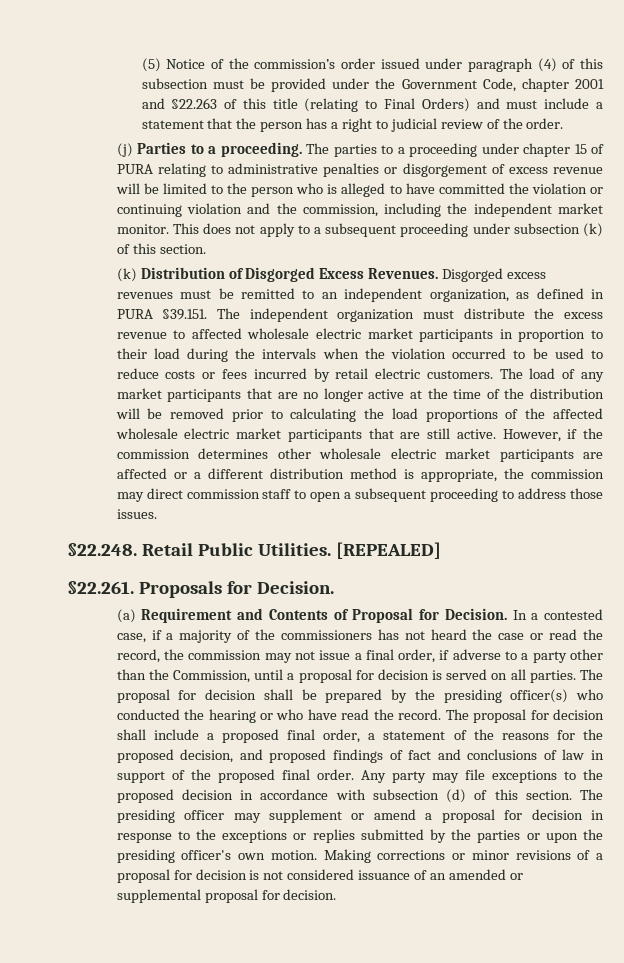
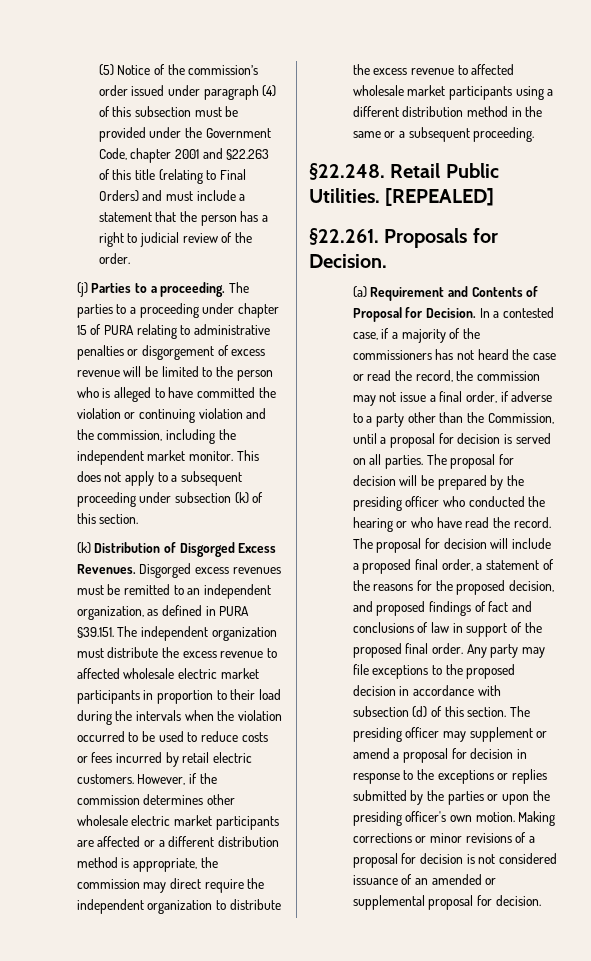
- The load of any market participants that are no longer active at the time of the distribution will be removed prior to calculating the load proportions of the affected wholesale electric market participants that are still active.
- However, if the commission determines other wholesale electric market participants are affected or a different distribution method is appropriate, the commission may direct commission staff to open a subsequent proceeding to address those issues.
+ However, if the commission determines other wholesale electric market participants are affected or a different distribution method is appropriate, the commission may direct require the independent organization to distribute the excess revenue to affected wholesale market participants using a different distribution method in the same or a subsequent proceeding.
- The proposal for decision shall be prepared by the presiding officer(s) who conducted the hearing or who have read the record.
+ The proposal for decision will be prepared by the presiding officer who conducted the hearing or who have read the record.
- The proposal for decision shall include a proposed final order, a statement of the reasons for the proposed decision, and proposed findings of fact and conclusions of law in support of the proposed final order.
+ The proposal for decision will include a proposed final order, a statement of the reasons for the proposed decision, and proposed findings of fact and conclusions of law in support of the proposed final order.

